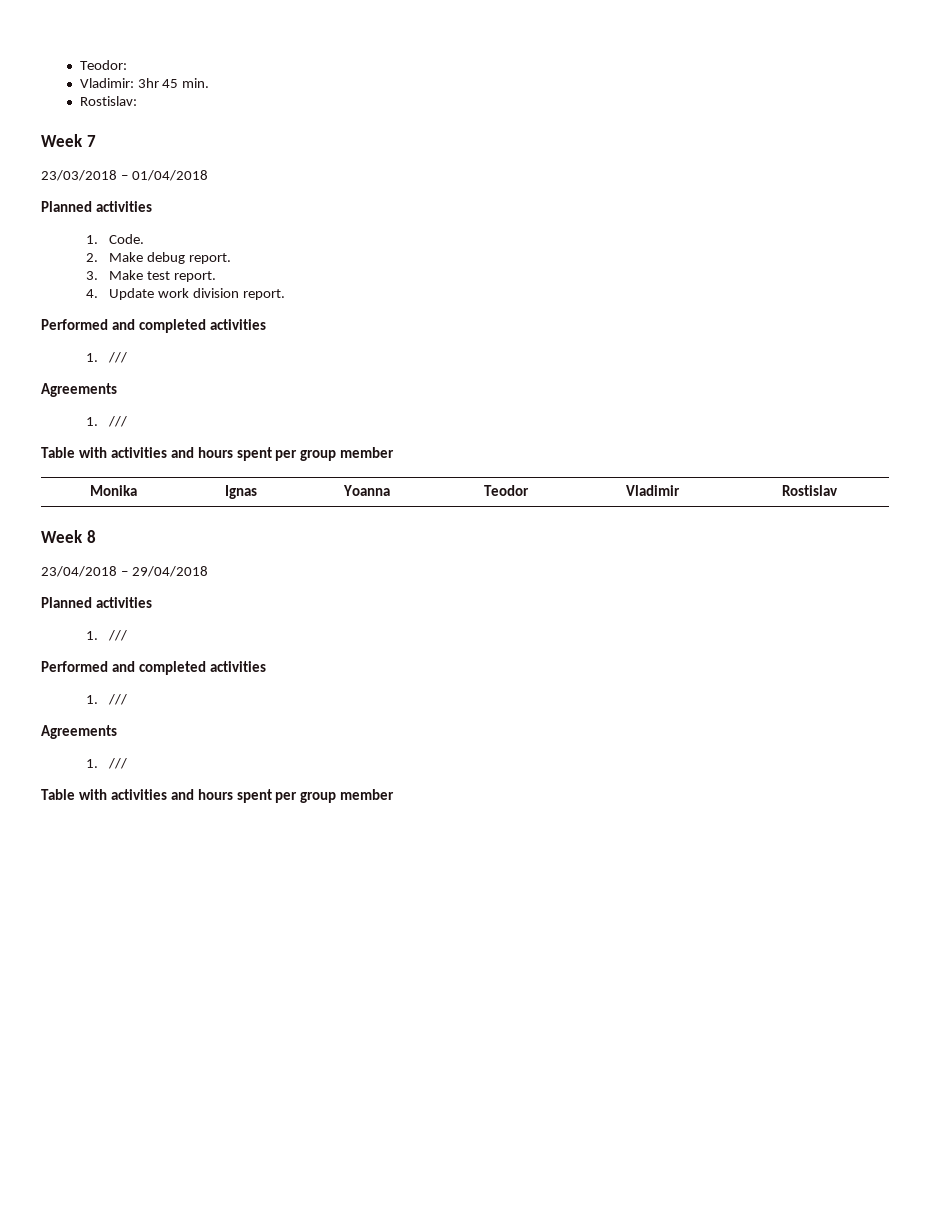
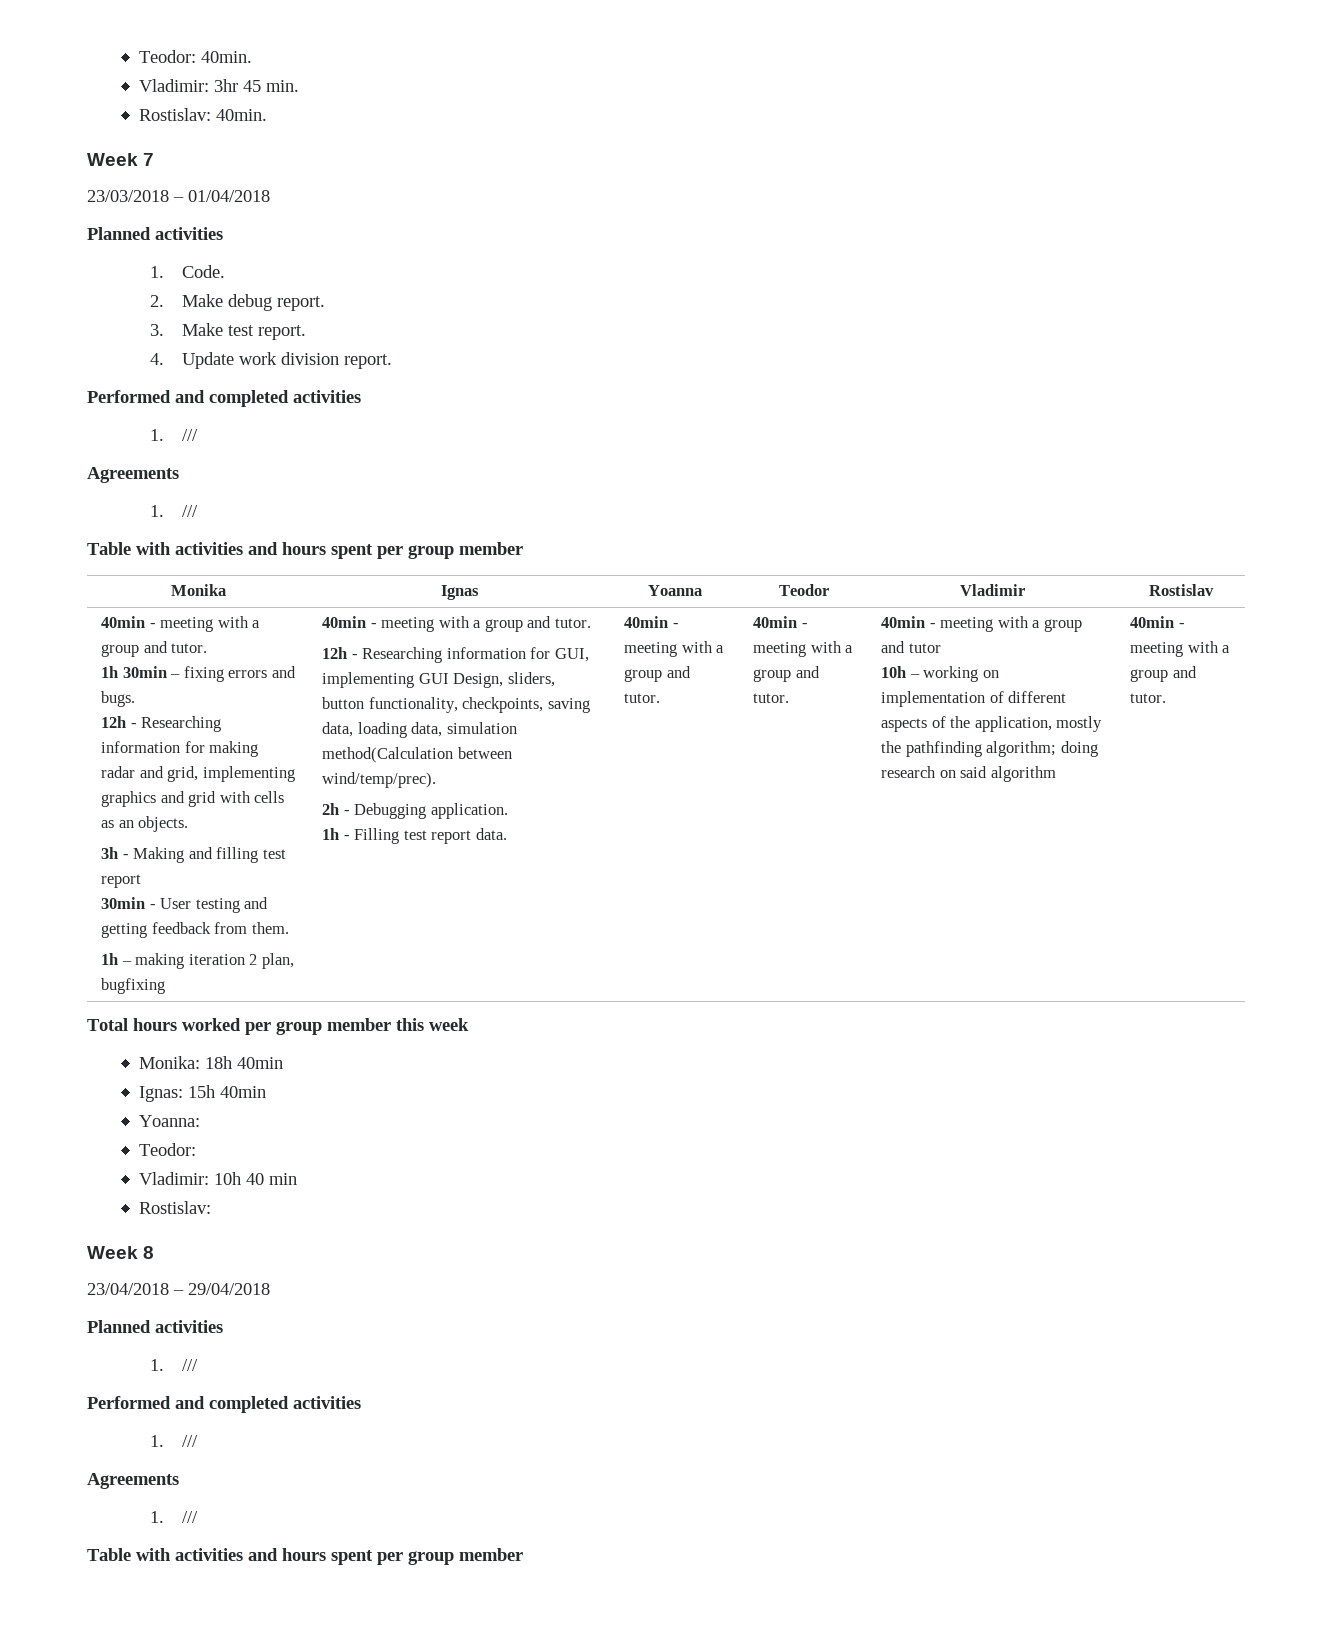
- Teodor:
+ Teodor: 40min.
- Rostislav:
+ Rostislav: 40min.
  Monika | Ignas | Yoanna | Teodor | Vladimir | Rostislav
+ 40min - meeting with a group and tutor.
+ 1h 30min – fixing errors and bugs.
+ 12h - Researching information for making radar and grid, implementing graphics and grid with cells as an objects.
+ 3h - Making and filling test report
+ 30min - User testing and getting feedback from them.
+ 1h – making iteration 2 plan, bugfixing | 40min - meeting with a group and tutor.
+ 12h - Researching information for GUI, implementing GUI Design, sliders, button functionality, checkpoints, saving data, loading data, simulation method(Calculation between wind/temp/prec).
+ 2h - Debugging application.
+ 1h - Filling test report data. | 40min - meeting with a group and tutor. | 40min - meeting with a group and tutor. | 40min - meeting with a group and tutor
+ 10h – working on implementation of different aspects of the application, mostly the pathfinding algorithm; doing research on said algorithm | 40min - meeting with a group and tutor.
+ Total hours worked per group member this week
+ Monika: 18h 40min
+ Ignas: 15h 40min
+ Yoanna:
+ Teodor:
+ Vladimir: 10h 40 min
+ Rostislav:

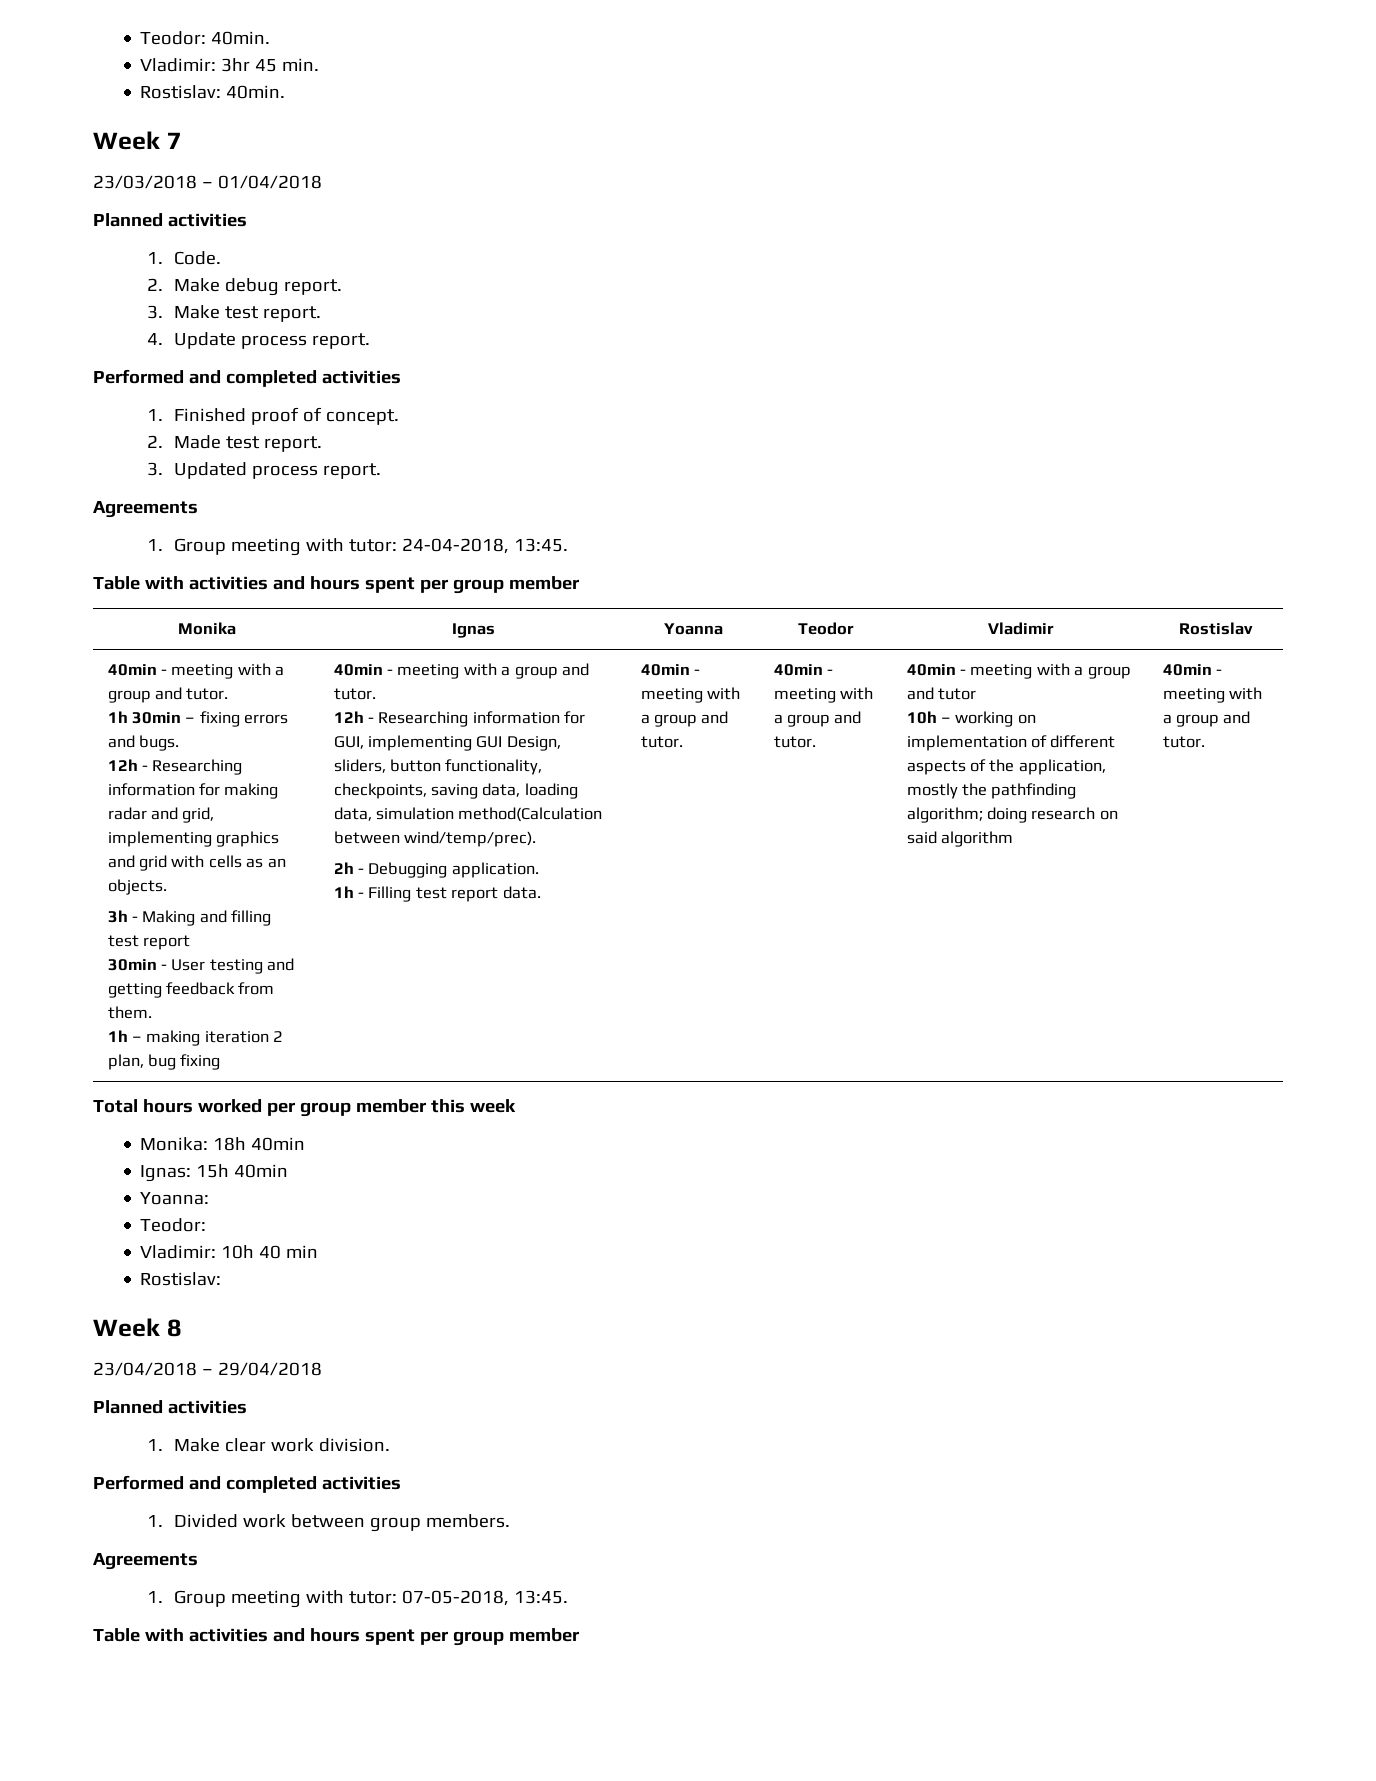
- 4. Update work division report.
+ 4. Update process report.
  Performed and completed activities
- 1. ///
+ 1. Finished proof of concept.
+ 2. Made test report.
+ 3. Updated process report.
  Agreements
- 1. ///
+ 1. Group meeting with tutor: 24-04-2018, 13:45.
- 1h – making iteration 2 plan, bugfixing
+ 1h – making iteration 2 plan, bug fixing
  23/04/2018 – 29/04/2018
  Planned activities
- 1. ///
+ 1. Make clear work division.
  Performed and completed activities
- 1. ///
+ 1. Divided work between group members.
  Agreements
- 1. ///
+ 1. Group meeting with tutor: 07-05-2018, 13:45.

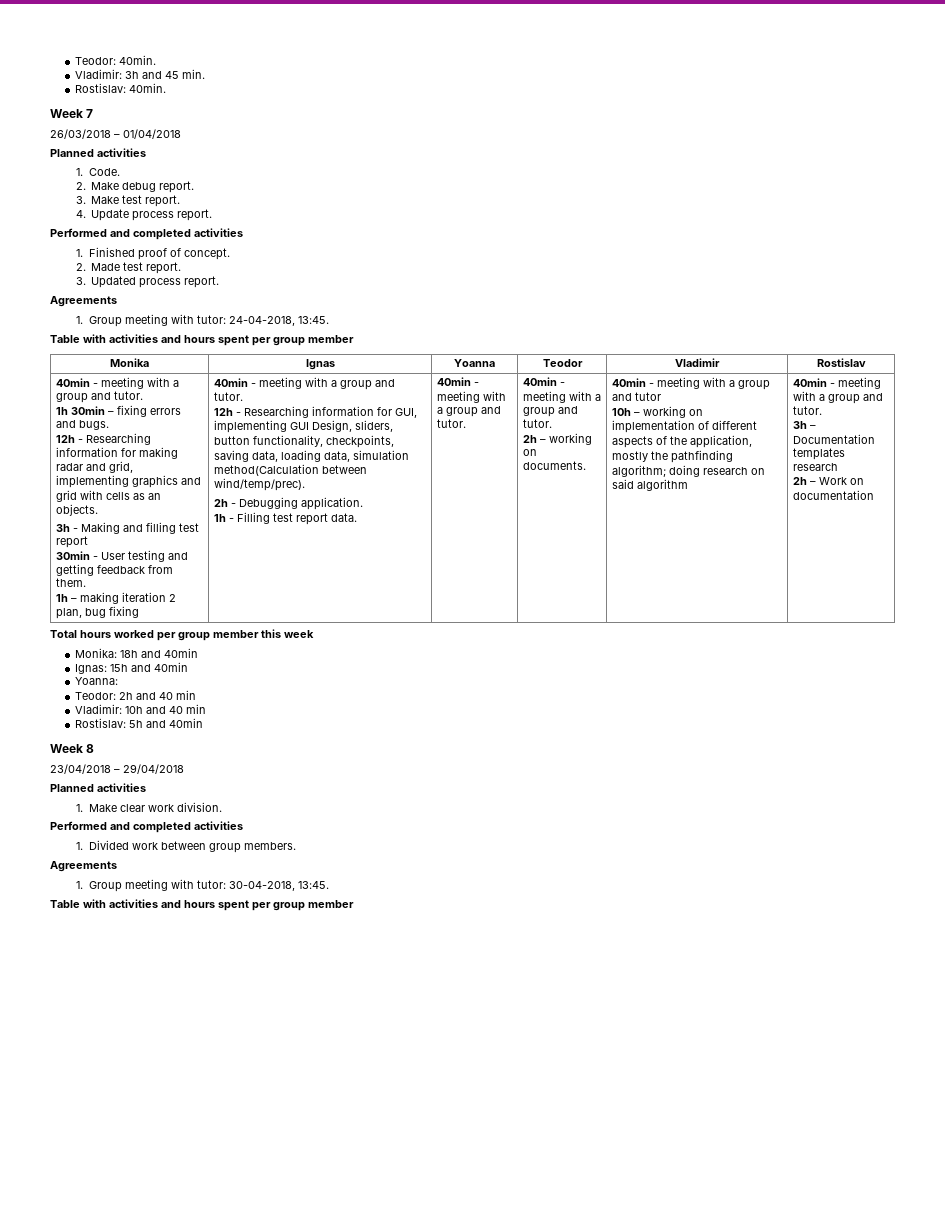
- Vladimir: 3hr 45 min.
+ Vladimir: 3h and 45 min.
- 23/03/2018 – 01/04/2018
+ 26/03/2018 – 01/04/2018
+ 2h – working on documents.
+ 3h – Documentation templates research
+ 2h – Work on documentation
- Monika: 18h 40min
+ Monika: 18h and 40min
- Ignas: 15h 40min
+ Ignas: 15h and 40min
  Yoanna:
- Teodor:
+ Teodor: 2h and 40 min
- Vladimir: 10h 40 min
- Rostislav:
+ Vladimir: 10h and 40 min
+ Rostislav: 5h and 40min
- 1. Group meeting with tutor: 07-05-2018, 13:45.
+ 1. Group meeting with tutor: 30-04-2018, 13:45.

